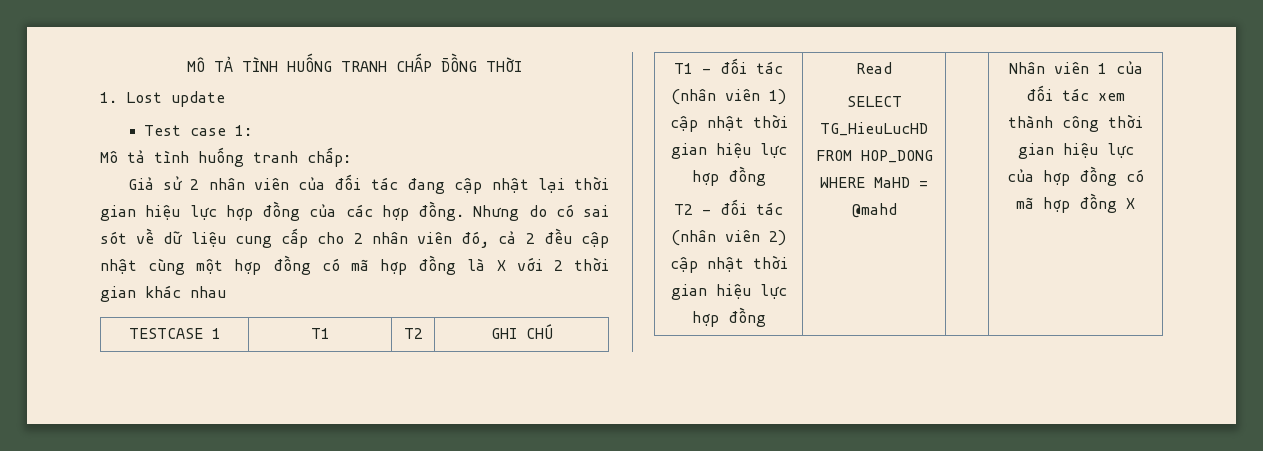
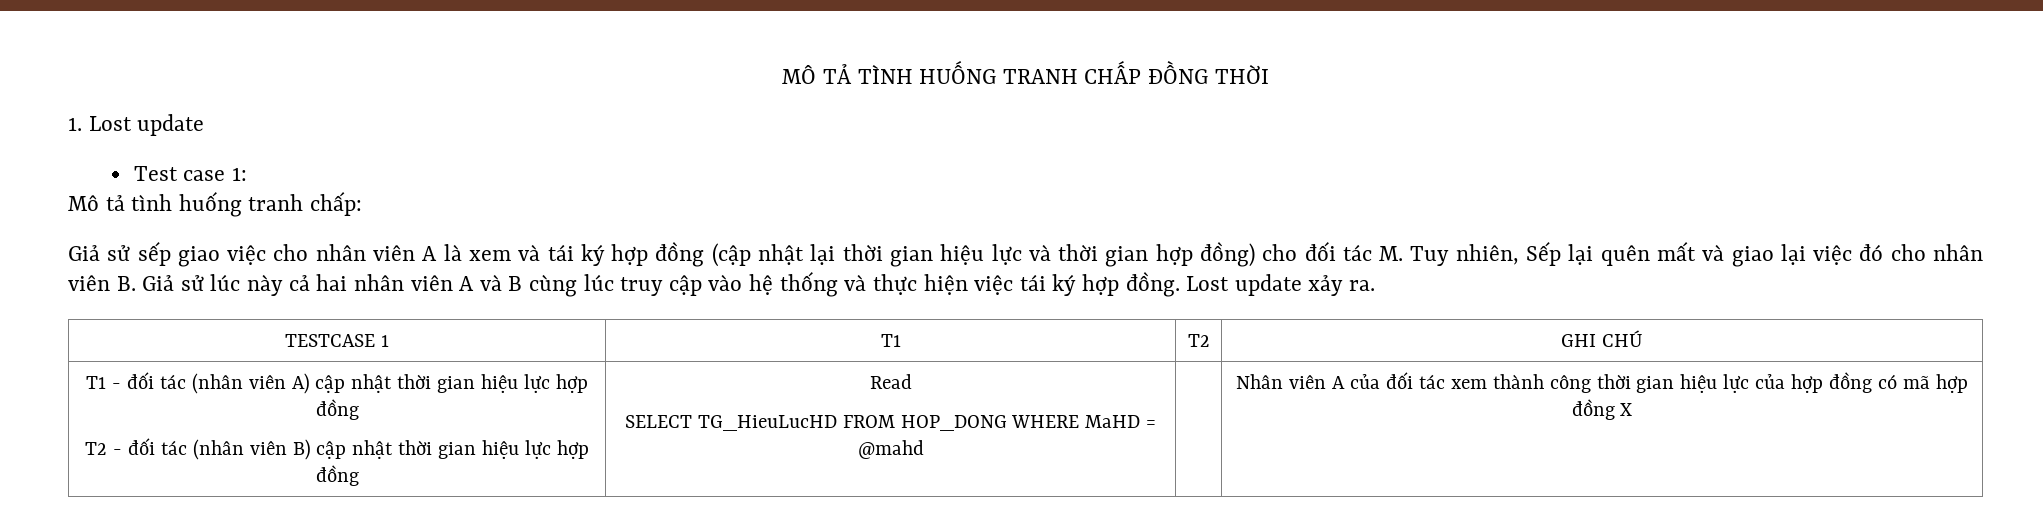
- Giả sử 2 nhân viên của đối tác đang cập nhật lại thời gian hiệu lực hợp đồng của các hợp đồng. Nhưng do có sai sót về dữ liệu cung cấp cho 2 nhân viên đó, cả 2 đều cập nhật cùng một hợp đồng có mã hợp đồng là X với 2 thời gian khác nhau
+ Giả sử sếp giao việc cho nhân viên A là xem và tái ký hợp đồng (cập nhật lại thời gian hiệu lực và thời gian hợp đồng) cho đối tác M. Tuy nhiên, Sếp lại quên mất và giao lại việc đó cho nhân viên B. Giả sử lúc này cả hai nhân viên A và B cùng lúc truy cập vào hệ thống và thực hiện việc tái ký hợp đồng. Lost update xảy ra.
- T1 - đối tác (nhân viên 1) cập nhật thời gian hiệu lực hợp đồng
+ T1 - đối tác (nhân viên A) cập nhật thời gian hiệu lực hợp đồng
- T2 - đối tác (nhân viên 2) cập nhật thời gian hiệu lực hợp đồng
+ T2 - đối tác (nhân viên B) cập nhật thời gian hiệu lực hợp đồng
- Nhân viên 1 của đối tác xem thành công thời gian hiệu lực của hợp đồng có mã hợp đồng X
+ Nhân viên A của đối tác xem thành công thời gian hiệu lực của hợp đồng có mã hợp đồng X

